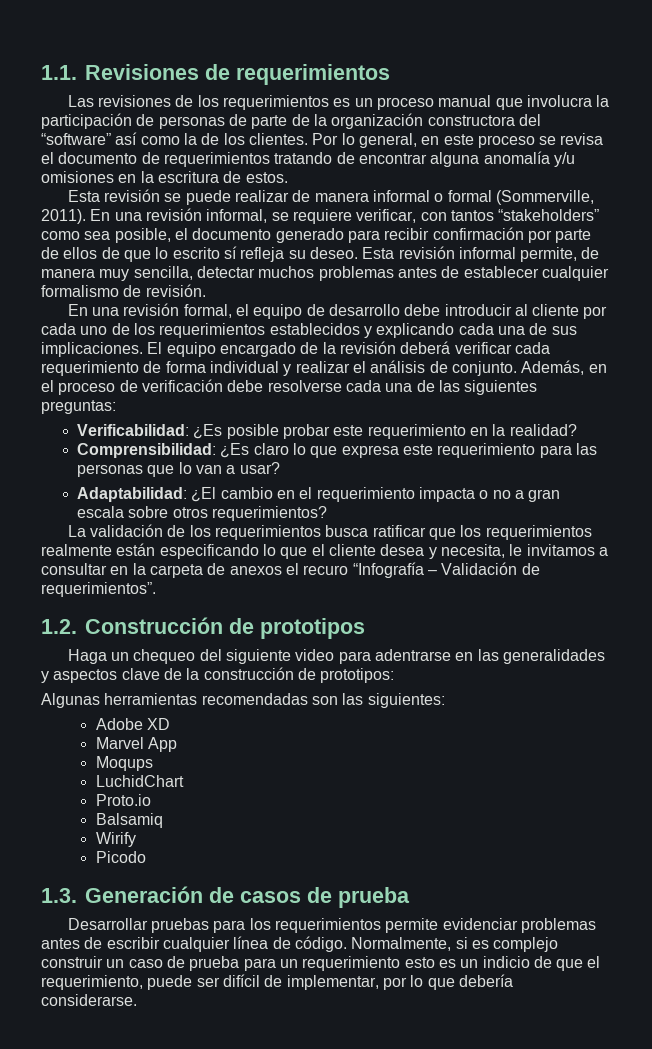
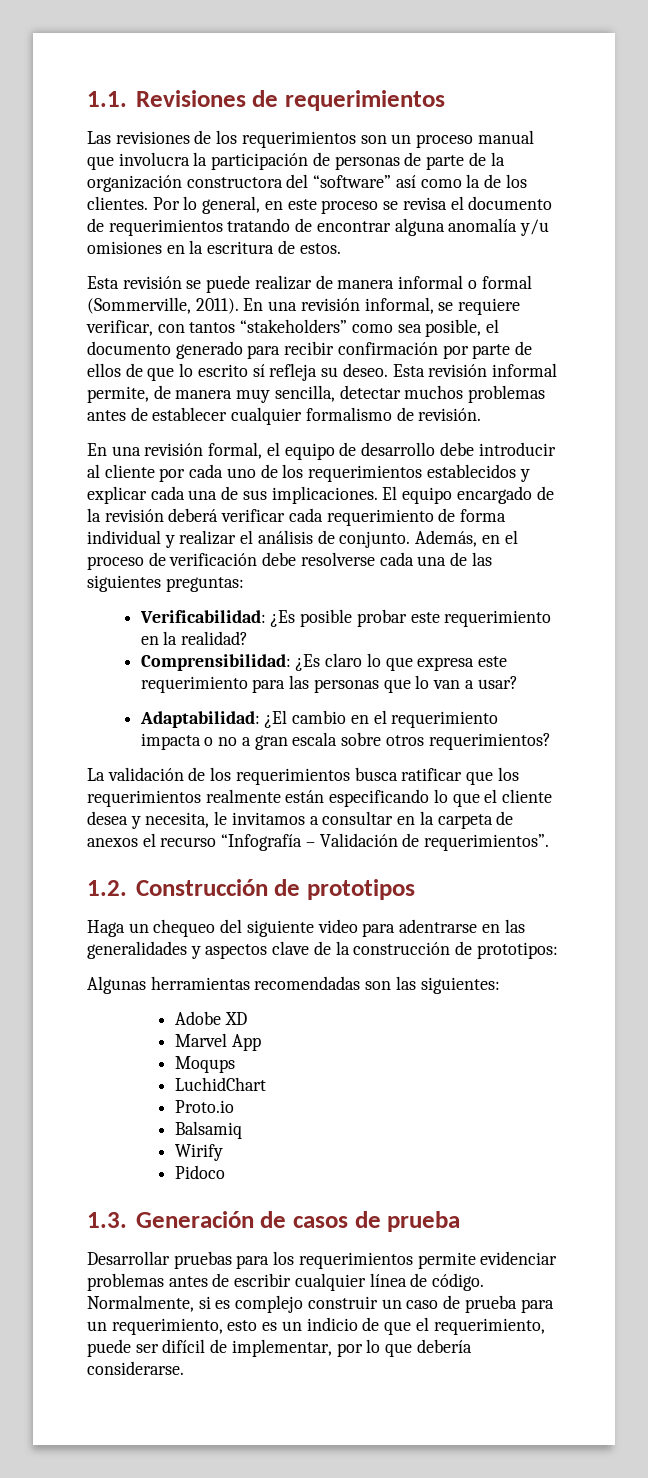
- Las revisiones de los requerimientos es un proceso manual que involucra la participación de personas de parte de la organización constructora del “software” así como la de los clientes.
+ Las revisiones de los requerimientos son un proceso manual que involucra la participación de personas de parte de la organización constructora del “software” así como la de los clientes.
- En una revisión formal, el equipo de desarrollo debe introducir al cliente por cada uno de los requerimientos establecidos y explicando cada una de sus implicaciones.
+ En una revisión formal, el equipo de desarrollo debe introducir al cliente por cada uno de los requerimientos establecidos y explicar cada una de sus implicaciones.
- La validación de los requerimientos busca ratificar que los requerimientos realmente están especificando lo que el cliente desea y necesita, le invitamos a consultar en la carpeta de anexos el recuro “Infografía – Validación de requerimientos”.
+ La validación de los requerimientos busca ratificar que los requerimientos realmente están especificando lo que el cliente desea y necesita, le invitamos a consultar en la carpeta de anexos el recurso “Infografía – Validación de requerimientos”.
- Picodo
+ Pidoco
- Normalmente, si es complejo construir un caso de prueba para un requerimiento esto es un indicio de que el requerimiento, puede ser difícil de implementar, por lo que debería considerarse.
+ Normalmente, si es complejo construir un caso de prueba para un requerimiento, esto es un indicio de que el requerimiento, puede ser difícil de implementar, por lo que debería considerarse.

